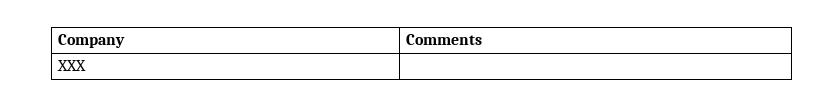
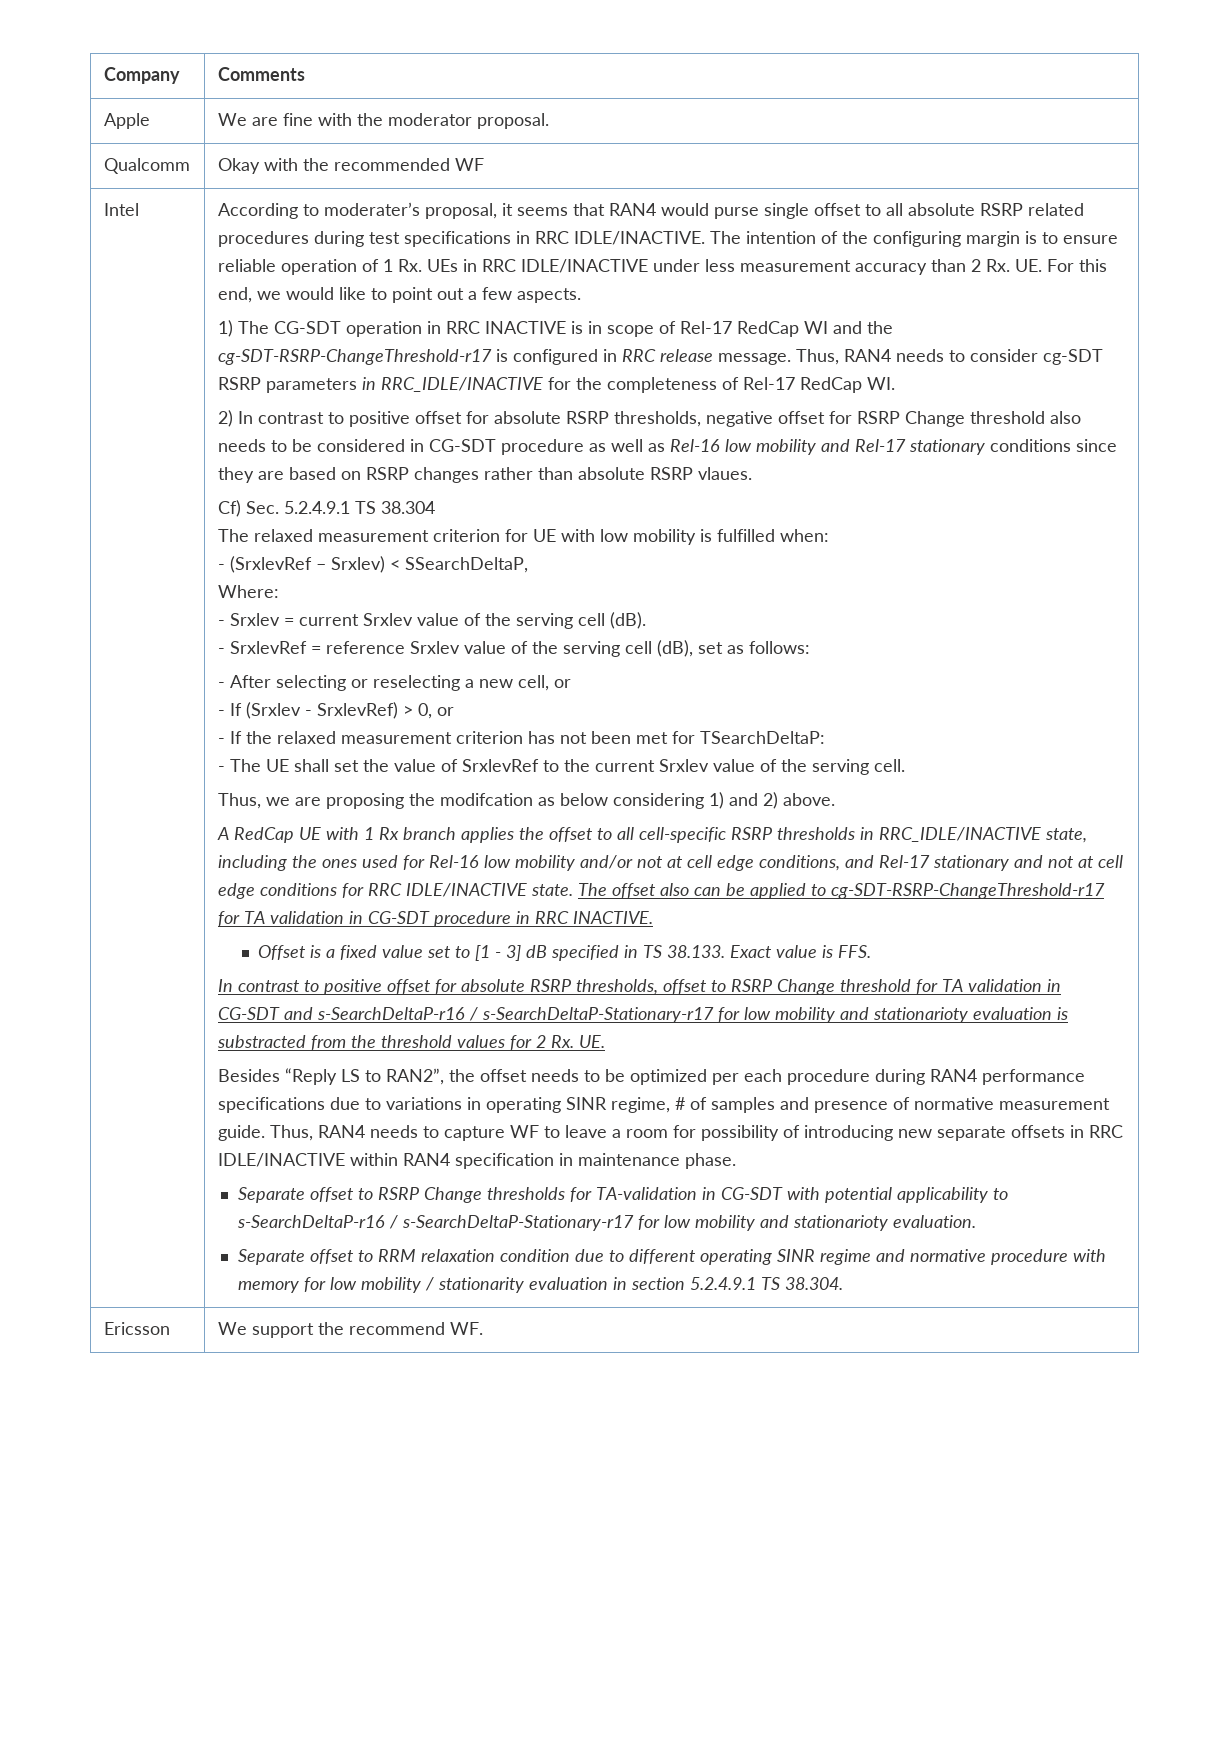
- XXX |
+ Apple | We are fine with the moderator proposal.
+ Qualcomm | Okay with the recommended WF
+ Intel | According to moderater’s proposal, it seems that RAN4 would purse single offset to all absolute RSRP related procedures during test specifications in RRC IDLE/INACTIVE. The intention of the configuring margin is to ensure reliable operation of 1 Rx. UEs in RRC IDLE/INACTIVE under less measurement accuracy than 2 Rx. UE. For this end, we would like to point out a few aspects.
+ 1) The CG-SDT operation in RRC INACTIVE is in scope of Rel-17 RedCap WI and the cg-SDT-RSRP-ChangeThreshold-r17 is configured in RRC release message. Thus, RAN4 needs to consider cg-SDT RSRP parameters in RRC_IDLE/INACTIVE for the completeness of Rel-17 RedCap WI.
+ 2) In contrast to positive offset for absolute RSRP thresholds, negative offset for RSRP Change threshold also needs to be considered in CG-SDT procedure as well as Rel-16 low mobility and Rel-17 stationary conditions since they are based on RSRP changes rather than absolute RSRP vlaues.
+ Cf) Sec. 5.2.4.9.1 TS 38.304
+ The relaxed measurement criterion for UE with low mobility is fulfilled when:
+ - (SrxlevRef – Srxlev) < SSearchDeltaP,
+ Where:
+ - Srxlev = current Srxlev value of the serving cell (dB).
+ - SrxlevRef = reference Srxlev value of the serving cell (dB), set as follows:
+ - After selecting or reselecting a new cell, or
+ - If (Srxlev - SrxlevRef) > 0, or
+ - If the relaxed measurement criterion has not been met for TSearchDeltaP:
+ - The UE shall set the value of SrxlevRef to the current Srxlev value of the serving cell.
+ Thus, we are proposing the modifcation as below considering 1) and 2) above.
+ A RedCap UE with 1 Rx branch applies the offset to all cell-specific RSRP thresholds in RRC_IDLE/INACTIVE state, including the ones used for Rel-16 low mobility and/or not at cell edge conditions, and Rel-17 stationary and not at cell edge conditions for RRC IDLE/INACTIVE state. The offset also can be applied to cg-SDT-RSRP-ChangeThreshold-r17 for TA validation in CG-SDT procedure in RRC INACTIVE.
+ Offset is a fixed value set to [1 - 3] dB specified in TS 38.133. Exact value is FFS.
+ In contrast to positive offset for absolute RSRP thresholds, offset to RSRP Change threshold for TA validation in CG-SDT and s-SearchDeltaP-r16 / s-SearchDeltaP-Stationary-r17 for low mobility and stationarioty evaluation is substracted from the threshold values for 2 Rx. UE.
+ Besides “Reply LS to RAN2”, the offset needs to be optimized per each procedure during RAN4 performance specifications due to variations in operating SINR regime, # of samples and presence of normative measurement guide. Thus, RAN4 needs to capture WF to leave a room for possibility of introducing new separate offsets in RRC IDLE/INACTIVE within RAN4 specification in maintenance phase.
+ Separate offset to RSRP Change thresholds for TA-validation in CG-SDT with potential applicability to s-SearchDeltaP-r16 / s-SearchDeltaP-Stationary-r17 for low mobility and stationarioty evaluation.
+ Separate offset to RRM relaxation condition due to different operating SINR regime and normative procedure with memory for low mobility / stationarity evaluation in section 5.2.4.9.1 TS 38.304.
+ Ericsson | We support the recommend WF.

